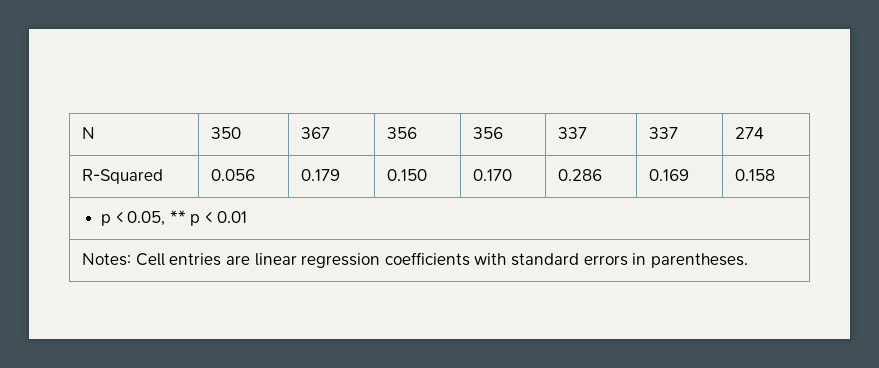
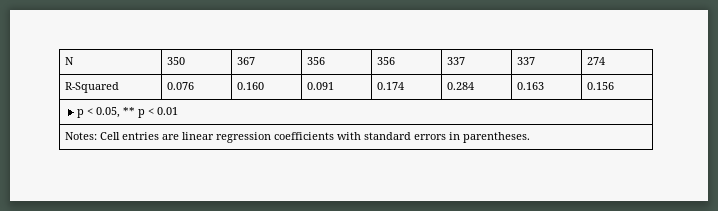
- R-Squared | 0.056 | 0.179 | 0.150 | 0.170 | 0.286 | 0.169 | 0.158
+ R-Squared | 0.076 | 0.160 | 0.091 | 0.174 | 0.284 | 0.163 | 0.156

